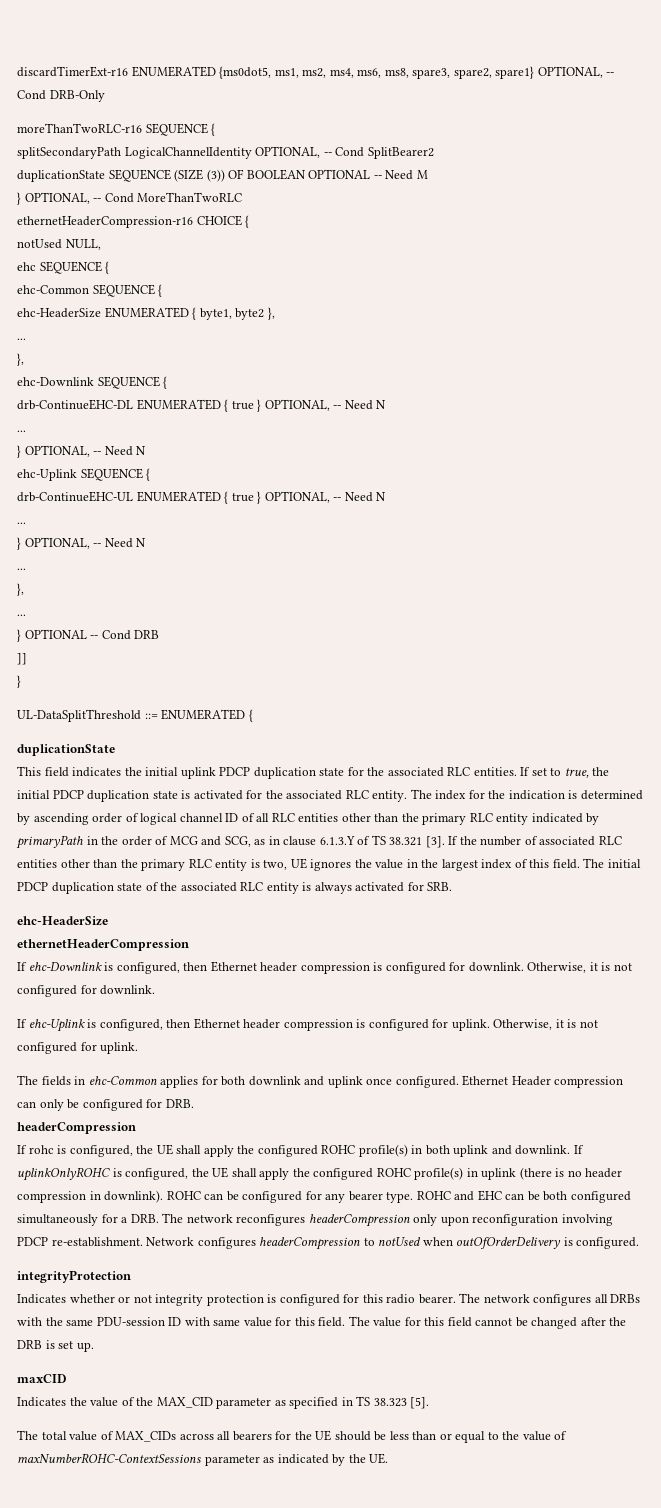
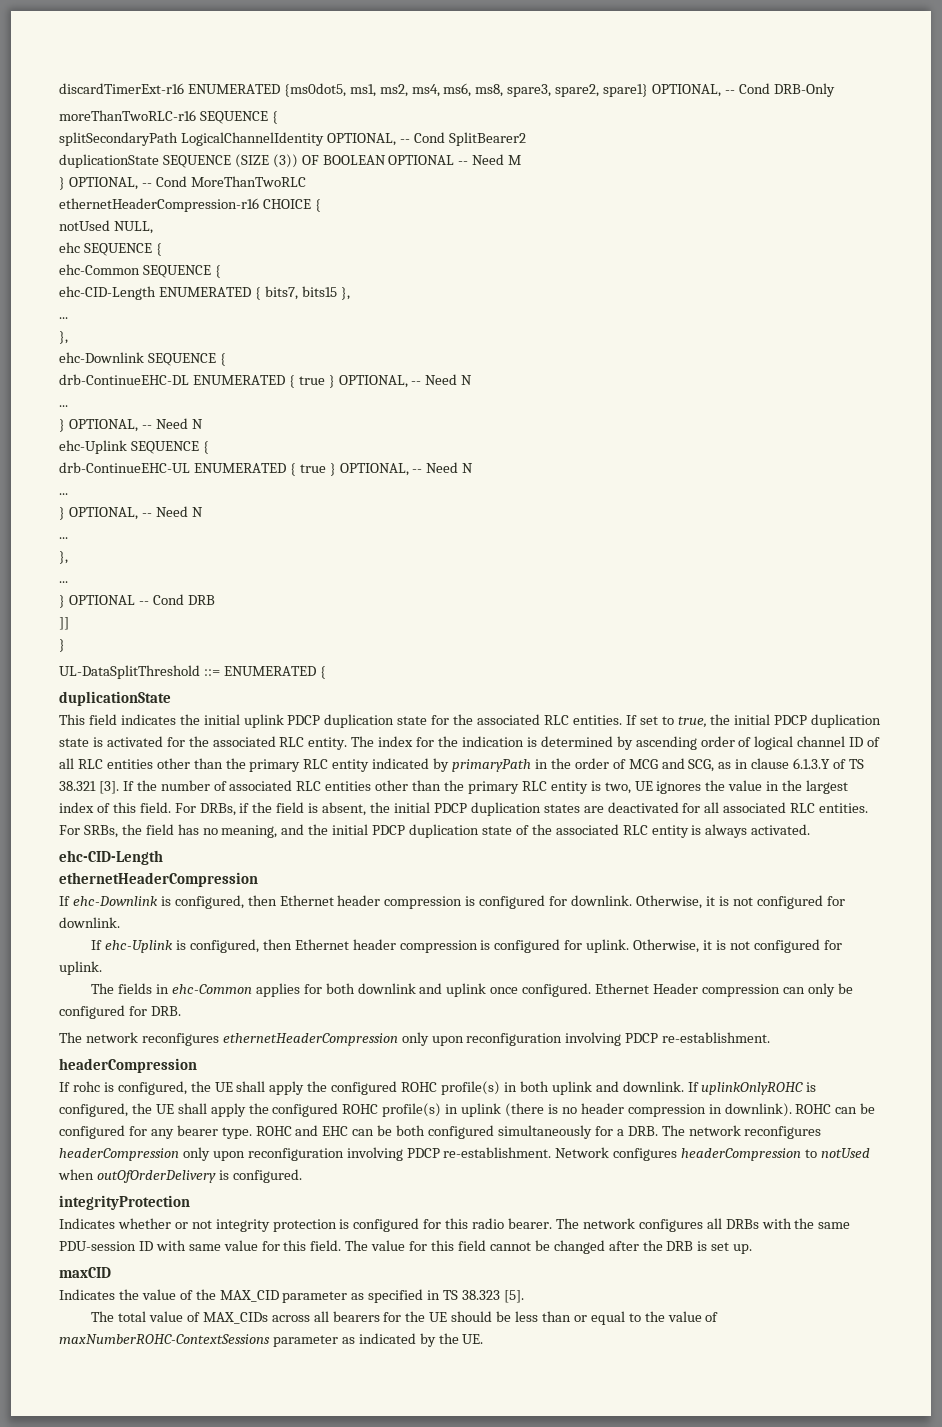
- ehc-HeaderSize ENUMERATED { byte1, byte2 },
+ ehc-CID-Length ENUMERATED { bits7, bits15 },
- The initial PDCP duplication state of the associated RLC entity is always activated for SRB.
- ehc-HeaderSize
+ For DRBs, if the field is absent, the initial PDCP duplication states are deactivated for all associated RLC entities. For SRBs, the field has no meaning, and the initial PDCP duplication state of the associated RLC entity is always activated.
+ ehc-CID-Length
+ The network reconfigures ethernetHeaderCompression only upon reconfiguration involving PDCP re-establishment.

